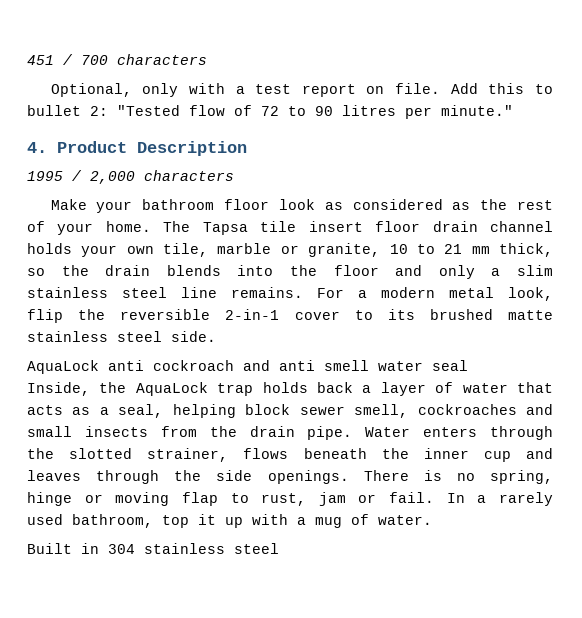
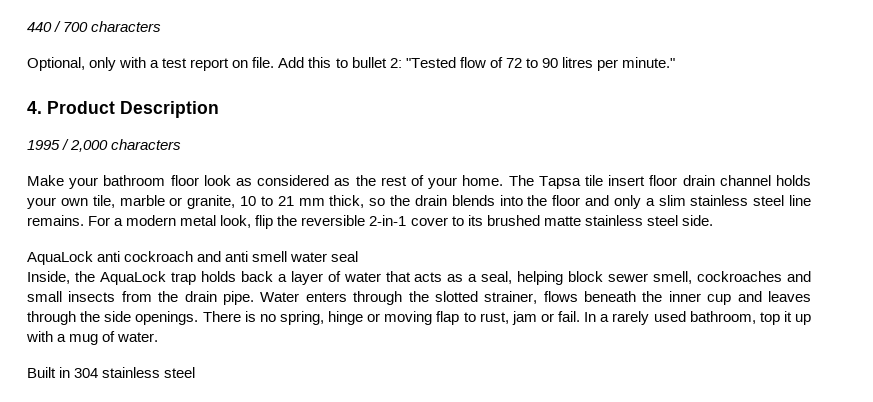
- 451 / 700 characters
+ 440 / 700 characters

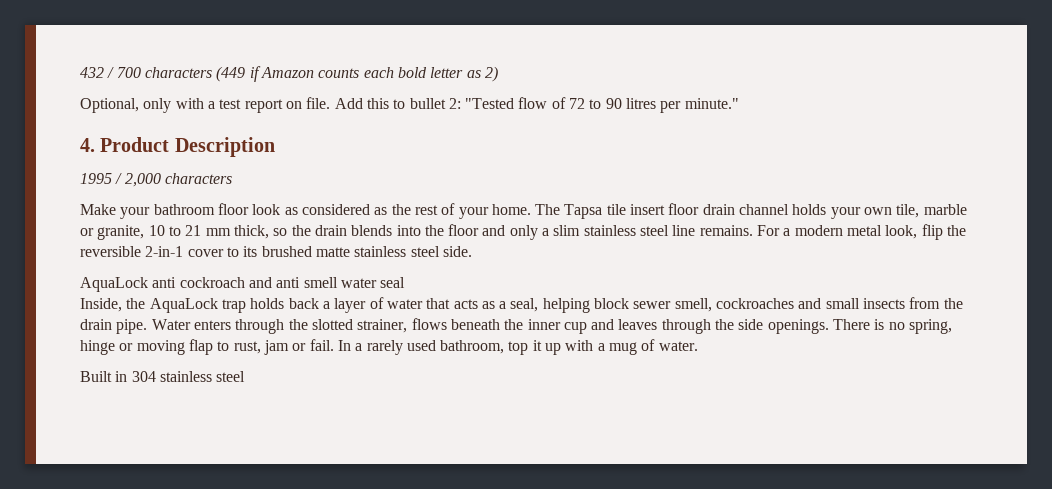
- 440 / 700 characters
+ 432 / 700 characters (449 if Amazon counts each bold letter as 2)

